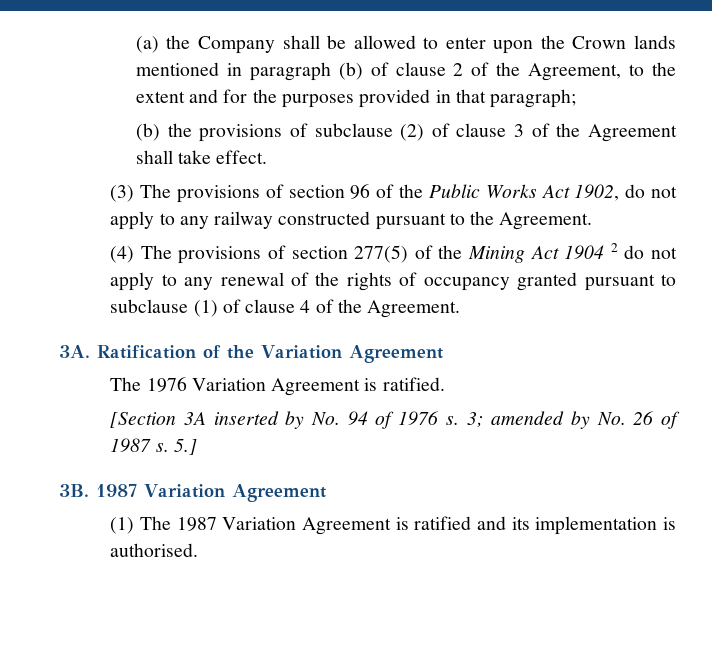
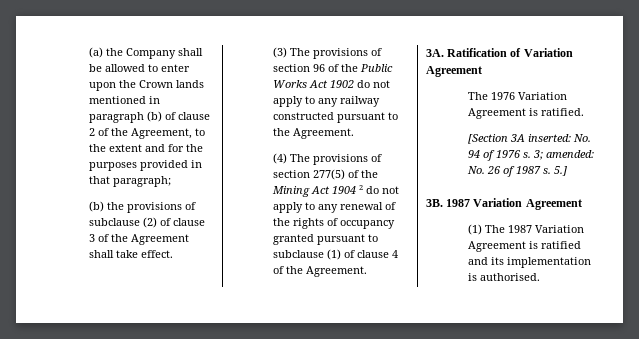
- (3) The provisions of section 96 of the Public Works Act 1902, do not apply to any railway constructed pursuant to the Agreement.
+ (3) The provisions of section 96 of the Public Works Act 1902 do not apply to any railway constructed pursuant to the Agreement.
- Ratification of the Variation Agreement
+ Ratification of Variation Agreement
- [Section 3A inserted by No. 94 of 1976 s.
+ [Section 3A inserted: No. 94 of 1976 s.
- 3; amended by No. 26 of 1987 s.
+ 3; amended: No. 26 of 1987 s.

